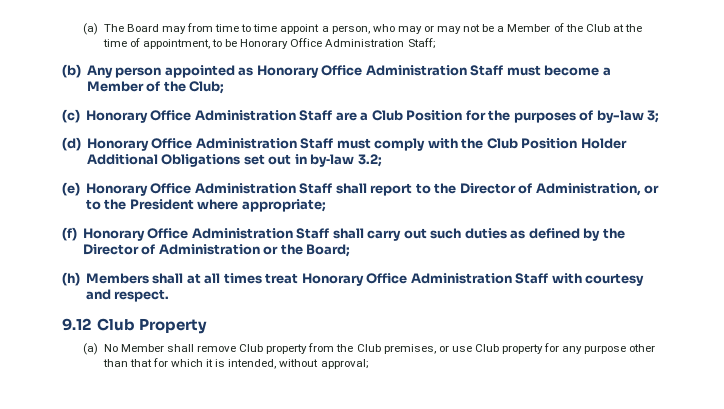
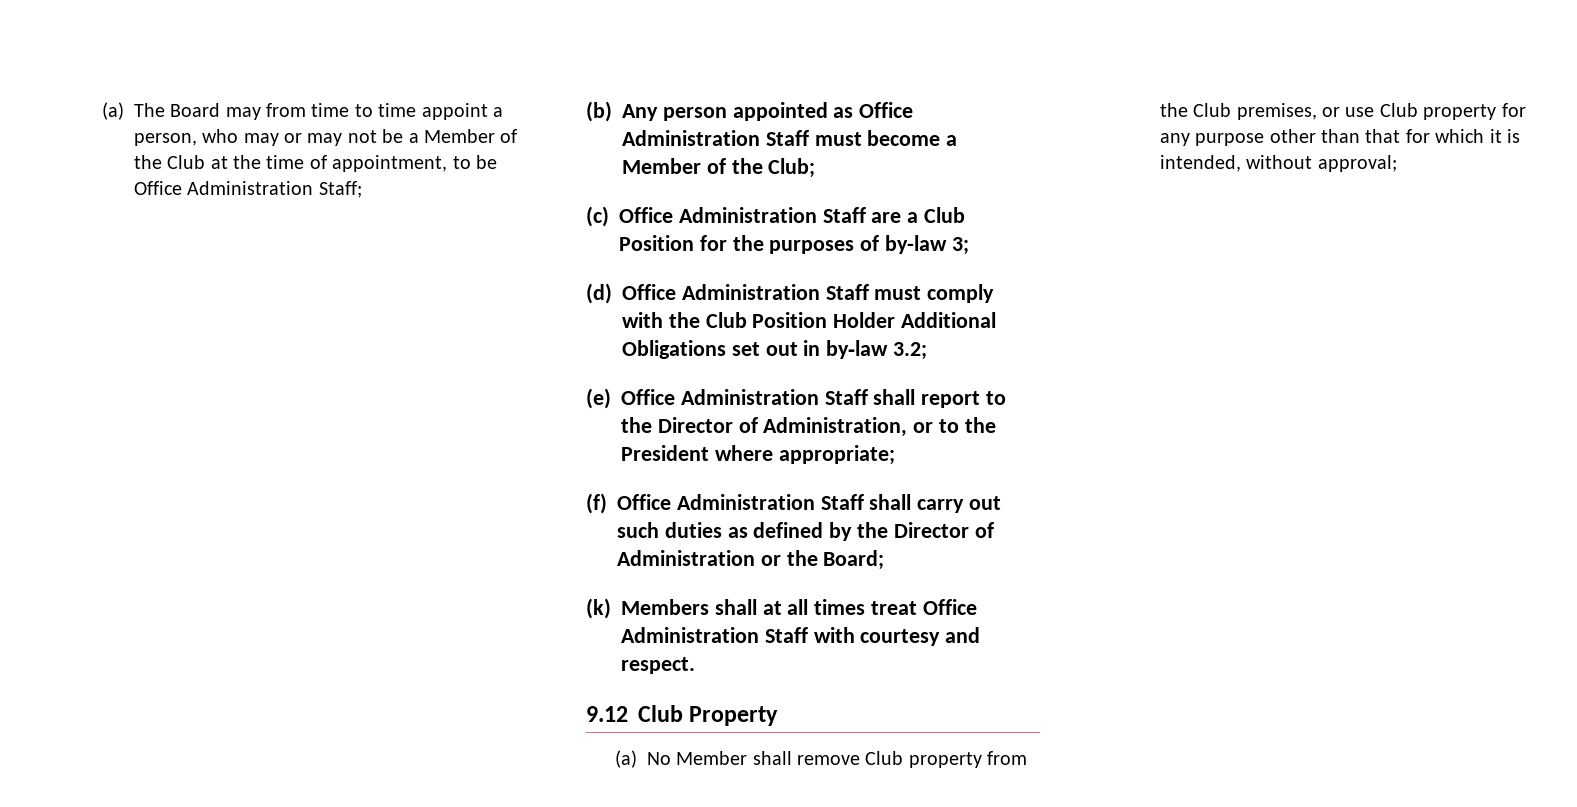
- (a) The Board may from time to time appoint a person, who may or may not be a Member of the Club at the time of appointment, to be Honorary Office Administration Staff;
+ (a) The Board may from time to time appoint a person, who may or may not be a Member of the Club at the time of appointment, to be Office Administration Staff;
- (b) Any person appointed as Honorary Office Administration Staff must become a Member of the Club;
+ (b) Any person appointed as Office Administration Staff must become a Member of the Club;
- (c) Honorary Office Administration Staff are a Club Position for the purposes of by-law 3;
+ (c) Office Administration Staff are a Club Position for the purposes of by-law 3;
- (d) Honorary Office Administration Staff must comply with the Club Position Holder Additional Obligations set out in by‑law 3.2;
+ (d) Office Administration Staff must comply with the Club Position Holder Additional Obligations set out in by‑law 3.2;
- (e) Honorary Office Administration Staff shall report to the Director of Administration, or to the President where appropriate;
+ (e) Office Administration Staff shall report to the Director of Administration, or to the President where appropriate;
- (f) Honorary Office Administration Staff shall carry out such duties as defined by the Director of Administration or the Board;
+ (f) Office Administration Staff shall carry out such duties as defined by the Director of Administration or the Board;
- (h) Members shall at all times treat Honorary Office Administration Staff with courtesy and respect.
+ (k) Members shall at all times treat Office Administration Staff with courtesy and respect.

